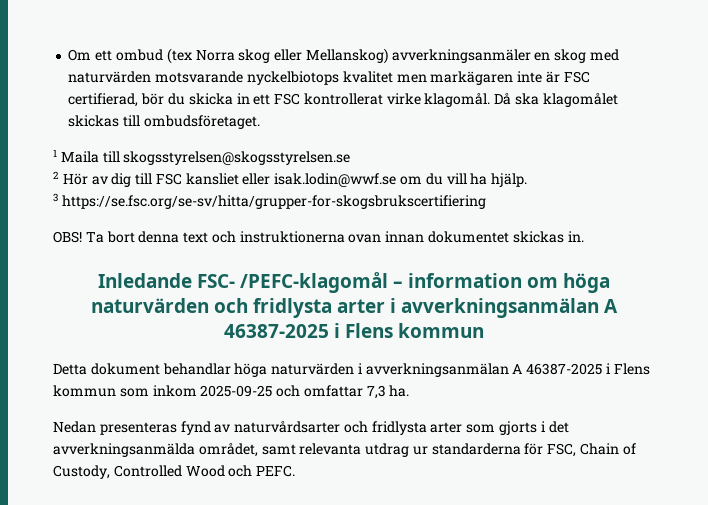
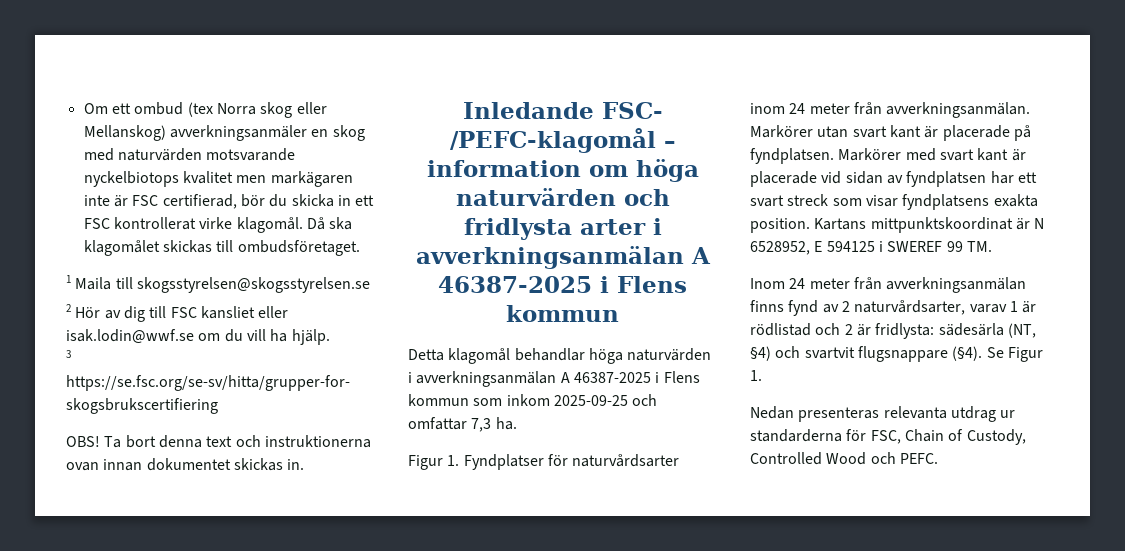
- Detta dokument behandlar höga naturvärden i avverkningsanmälan A 46387-2025 i Flens kommun som inkom 2025-09-25 och omfattar 7,3 ha.
+ Detta klagomål behandlar höga naturvärden i avverkningsanmälan A 46387-2025 i Flens kommun som inkom 2025-09-25 och omfattar 7,3 ha.
- Nedan presenteras fynd av naturvårdsarter och fridlysta arter som gjorts i det avverkningsanmälda området, samt relevanta utdrag ur standarderna för FSC, Chain of Custody, Controlled Wood och PEFC.
+ Figur 1. Fyndplatser för naturvårdsarter inom 24 meter från avverkningsanmälan. Markörer utan svart kant är placerade på fyndplatsen. Markörer med svart kant är placerade vid sidan av fyndplatsen har ett svart streck som visar fyndplatsens exakta position. Kartans mittpunktskoordinat är N 6528952, E 594125 i SWEREF 99 TM.
+ Inom 24 meter från avverkningsanmälan finns fynd av 2 naturvårdsarter, varav 1 är rödlistad och 2 är fridlysta: sädesärla (NT, §4) och svartvit flugsnappare (§4). Se Figur 1.
+ Nedan presenteras relevanta utdrag ur standarderna för FSC, Chain of Custody, Controlled Wood och PEFC.

